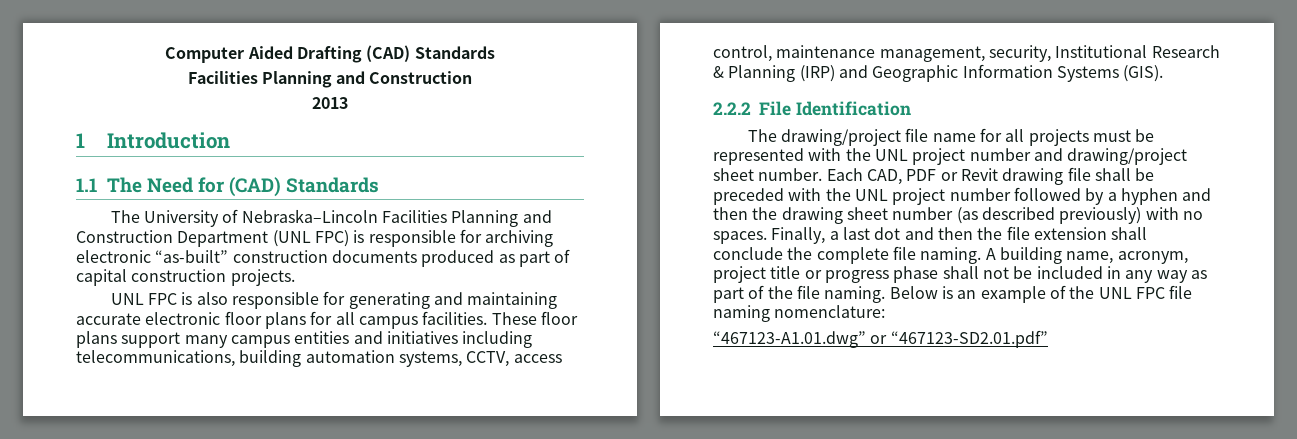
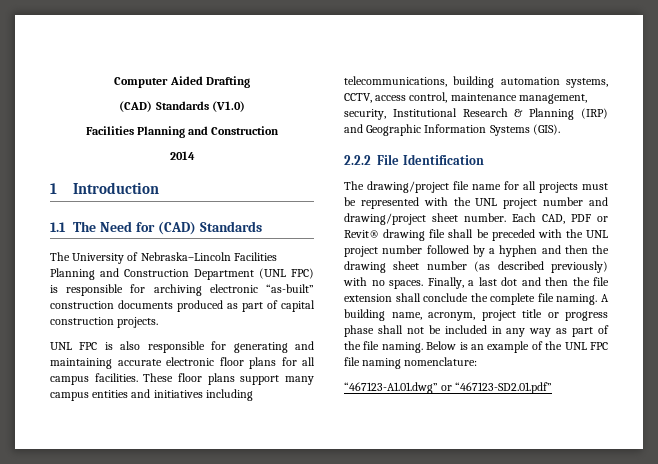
- Computer Aided Drafting (CAD) Standards
+ Computer Aided Drafting
+ (CAD) Standards (V1.0)
- 2013
+ 2014
- Each CAD, PDF or Revit drawing file shall be preceded with the UNL project number followed by a hyphen and then the drawing sheet number (as described previously) with no spaces.
+ Each CAD, PDF or Revit® drawing file shall be preceded with the UNL project number followed by a hyphen and then the drawing sheet number (as described previously) with no spaces.

